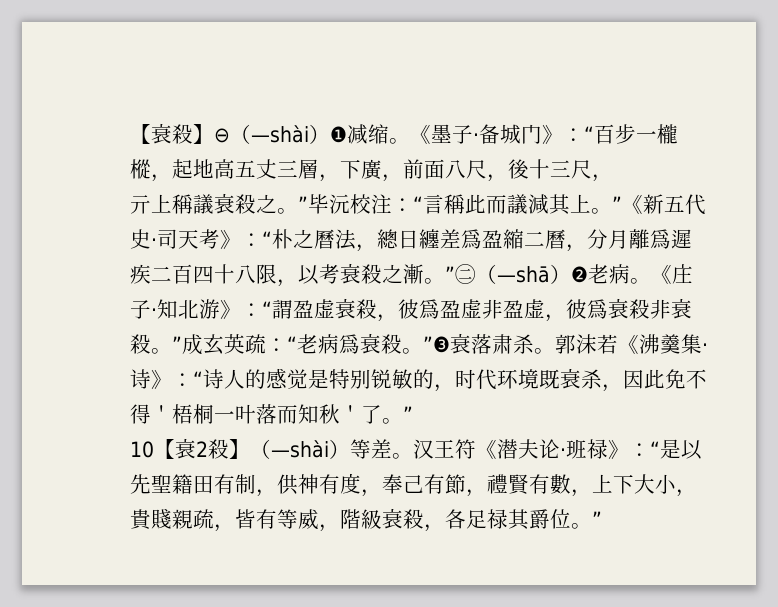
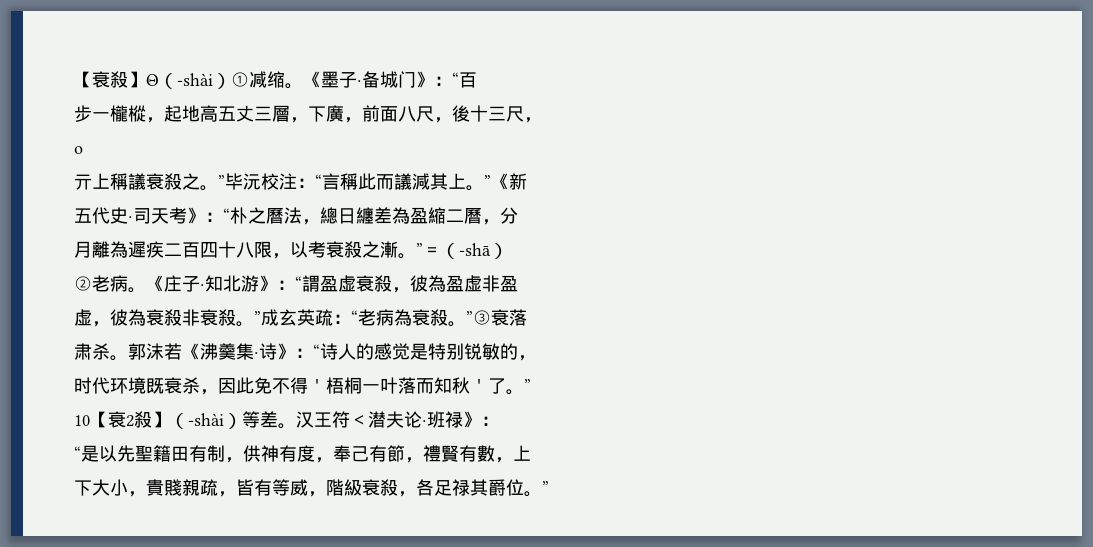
- 【衰殺】⊖（—shài）❶减缩。
+ 【衰殺】Θ（-shài）①减缩。
- 《墨子·备城门》：“百步一櫳樅，起地高五丈三層，下廣，前面八尺，後十三尺，
+ 《墨子·备城门》：“百
+ 步一櫳樅，起地高五丈三層，下廣，前面八尺，後十三尺，
+ o
- 亓上稱議衰殺之。”毕沅校注：“言稱此而議減其上。”《新五代史·司天考》：“朴之曆法，總日纏差爲盈縮二曆，分月離爲遲疾二百四十八限，以考衰殺之漸。”㊁（—shā）❷老病。
+ 亓上稱議衰殺之。”毕沅校注：“言稱此而議減其上。”《新
+ 五代史·司天考》：“朴之曆法，總日纏差為盈縮二曆，分
+ 月離為遲疾二百四十八限，以考衰殺之漸。”＝（-shā）
+ ②老病。
- 《庄子·知北游》：“謂盈虚衰殺，彼爲盈虚非盈虚，彼爲衰殺非衰殺。”成玄英疏：“老病爲衰殺。”❸衰落肃杀。
+ 《庄子·知北游》：“謂盈虚衰殺，彼為盈虚非盈
+ 虚，彼為衰殺非衰殺。”成玄英疏：“老病為衰殺。”③衰落
+ 肃杀。
- 郭沫若《沸羹集·诗》：“诗人的感觉是特别锐敏的，时代环境既衰杀，因此免不得＇梧桐一叶落而知秋＇了。”
+ 郭沫若《沸羹集·诗》：“诗人的感觉是特别锐敏的，
+ 时代环境既衰杀，因此免不得＇梧桐一叶落而知秋＇了。”
- 10【衰2殺】（—shài）等差。
+ 10【衰2殺】（-shài）等差。
- 汉王符《潜夫论·班禄》：“是以先聖籍田有制，供神有度，奉己有節，禮賢有數，上下大小，貴賤親疏，皆有等威，階級衰殺，各足禄其爵位。”
+ 汉王符＜潜夫论·班禄》：
+ “是以先聖籍田有制，供神有度，奉己有節，禮賢有數，上
+ 下大小，貴賤親疏，皆有等威，階級衰殺，各足禄其爵位。”

